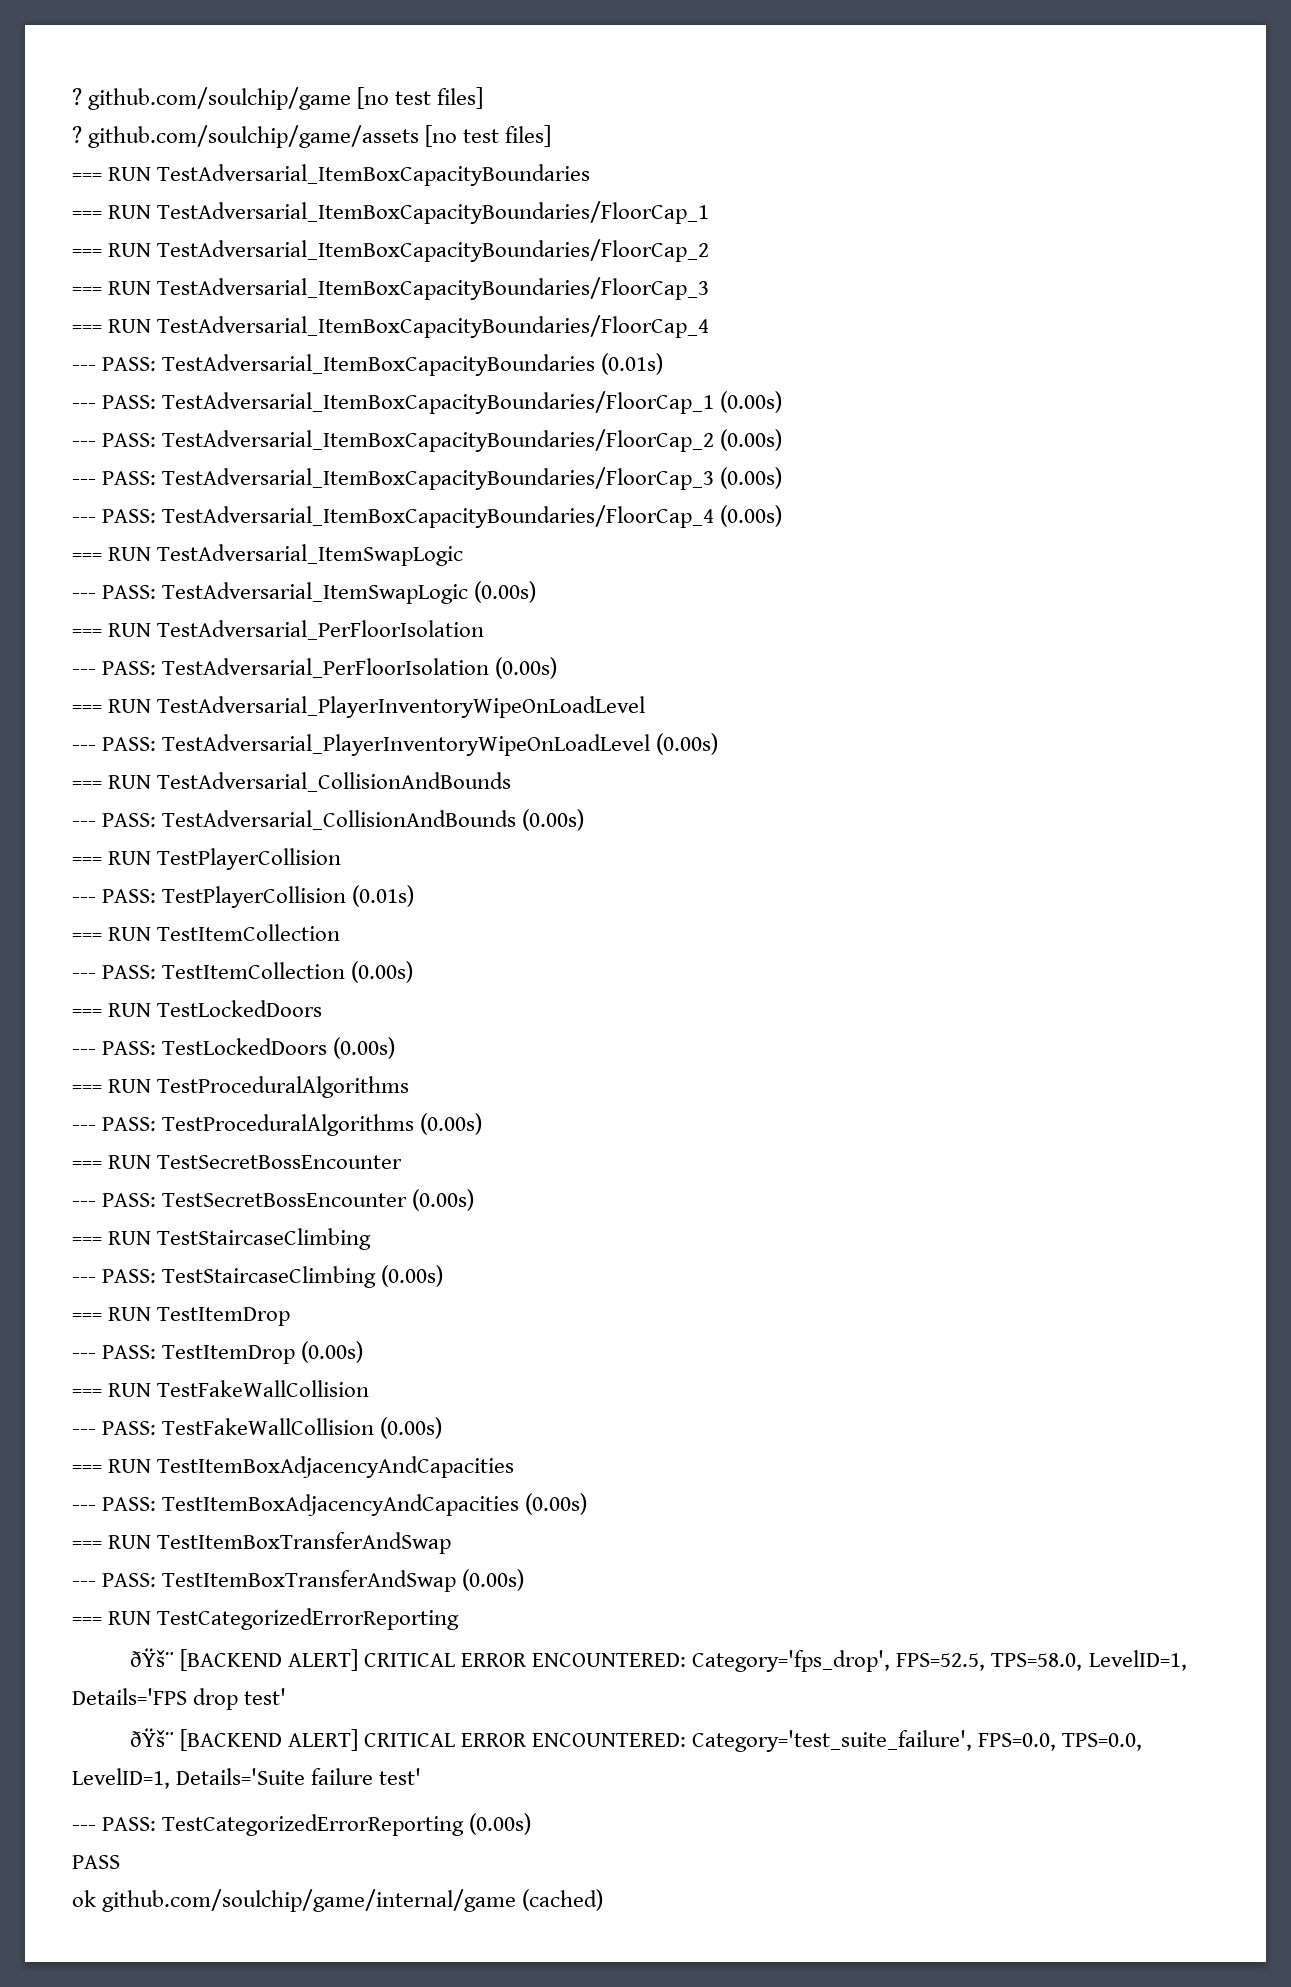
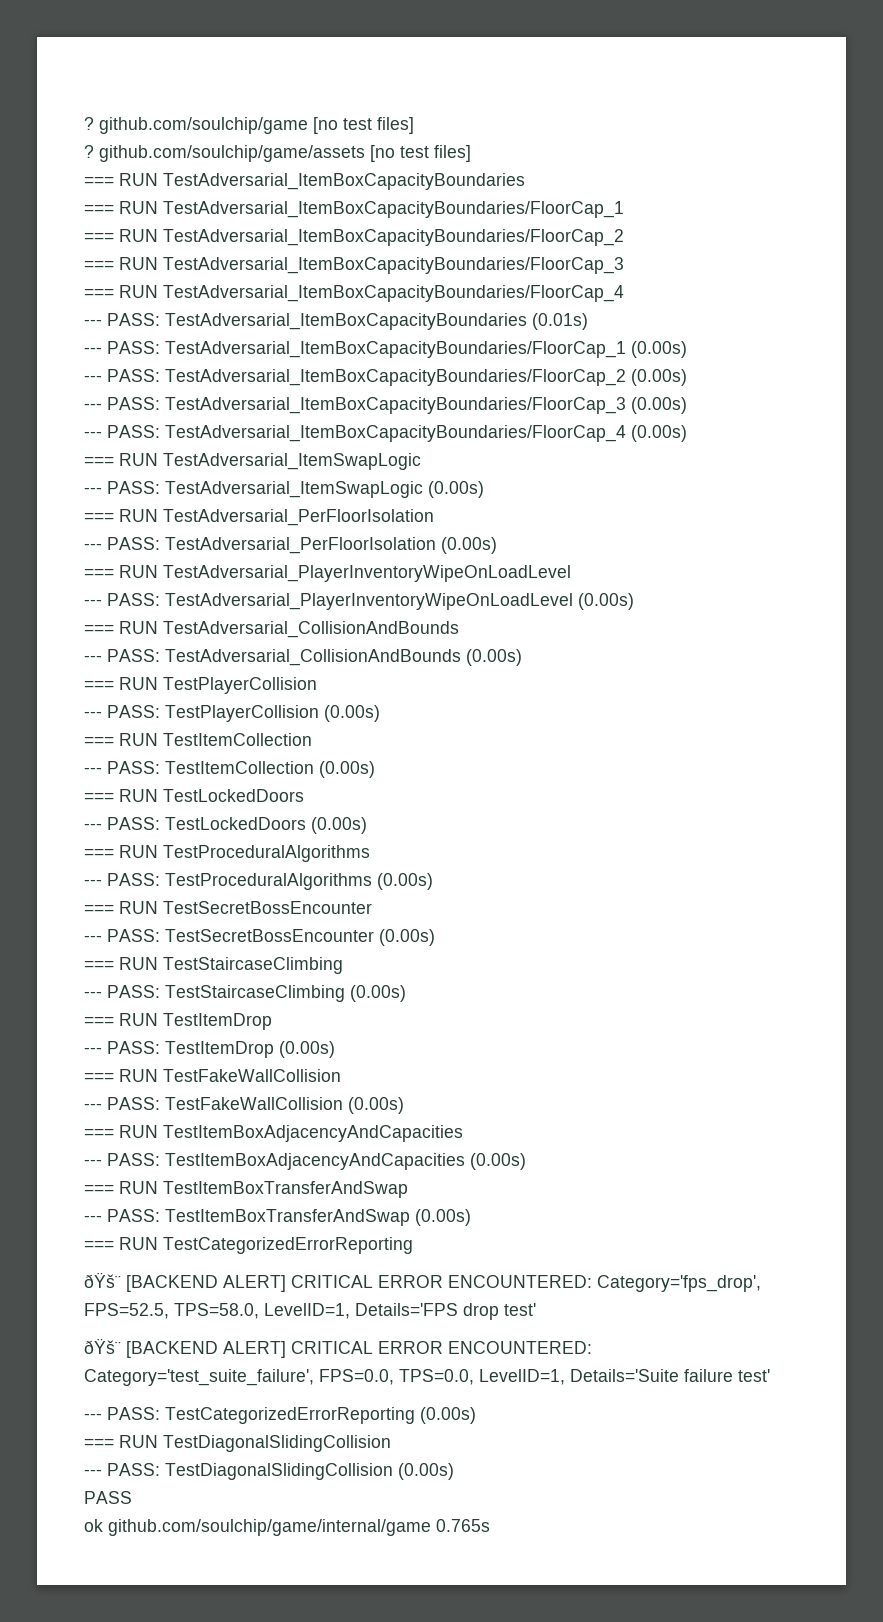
- --- PASS: TestPlayerCollision (0.01s)
+ --- PASS: TestPlayerCollision (0.00s)
+ === RUN TestDiagonalSlidingCollision
+ --- PASS: TestDiagonalSlidingCollision (0.00s)
- ok github.com/soulchip/game/internal/game (cached)
+ ok github.com/soulchip/game/internal/game 0.765s

